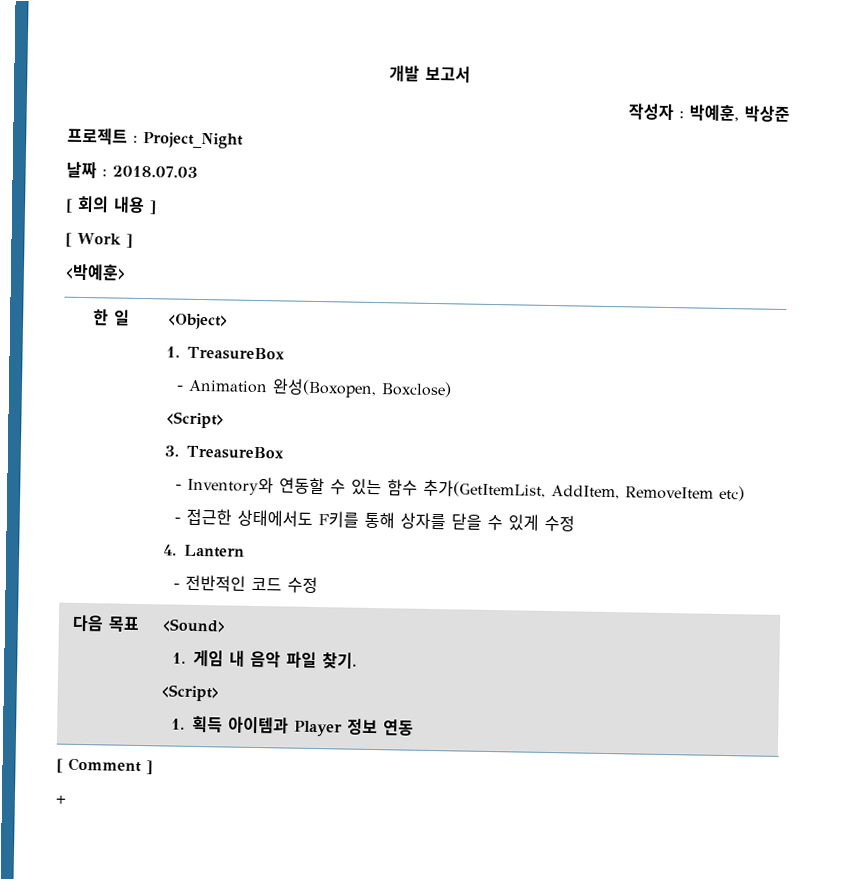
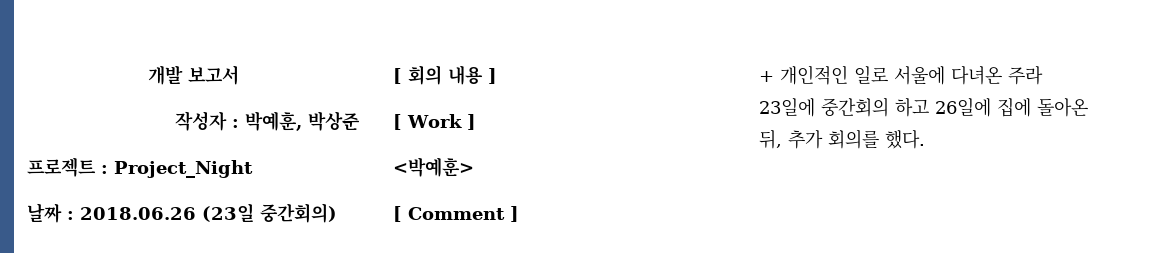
- 날짜 : 2018.07.03
+ 날짜 : 2018.06.26 (23일 중간회의)
- 한 일 | <Object>
- 1. TreasureBox
- - Animation 완성(Boxopen, Boxclose)
- <Script>
- 3. TreasureBox
- - Inventory와 연동할 수 있는 함수 추가(GetItemList, AddItem, RemoveItem etc)
- - 접근한 상태에서도 F키를 통해 상자를 닫을 수 있게 수정
- 4. Lantern
- - 전반적인 코드 수정
- 다음 목표 | <Sound>
- 1. 게임 내 음악 파일 찾기.
- <Script>
- 1. 획득 아이템과 Player 정보 연동
  [ Comment ]
- +
+ + 개인적인 일로 서울에 다녀온 주라 23일에 중간회의 하고 26일에 집에 돌아온 뒤, 추가 회의를 했다.

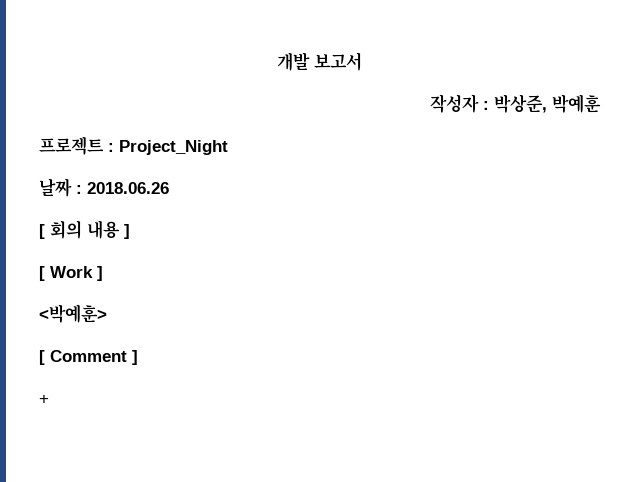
- 작성자 : 박예훈, 박상준
+ 작성자 : 박상준, 박예훈
- 날짜 : 2018.06.26 (23일 중간회의)
+ 날짜 : 2018.06.26
- + 개인적인 일로 서울에 다녀온 주라 23일에 중간회의 하고 26일에 집에 돌아온 뒤, 추가 회의를 했다.
+ +

